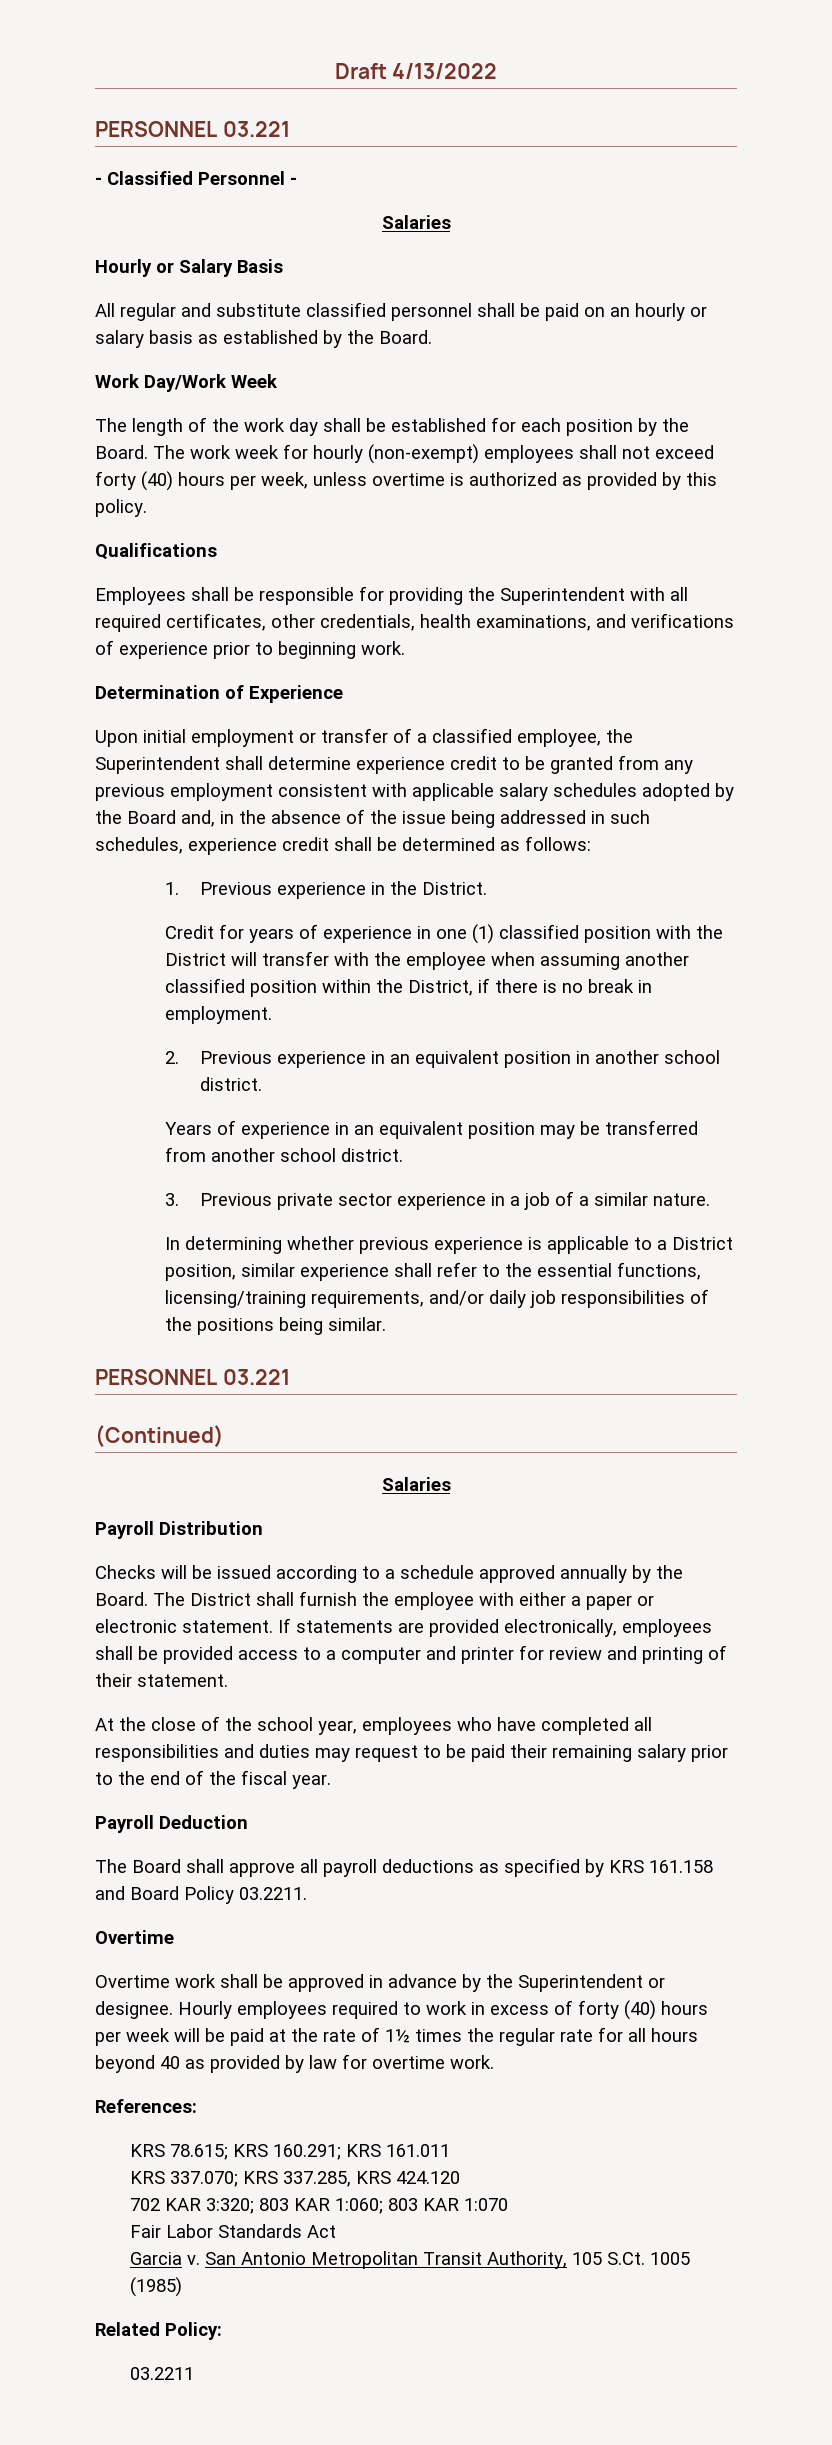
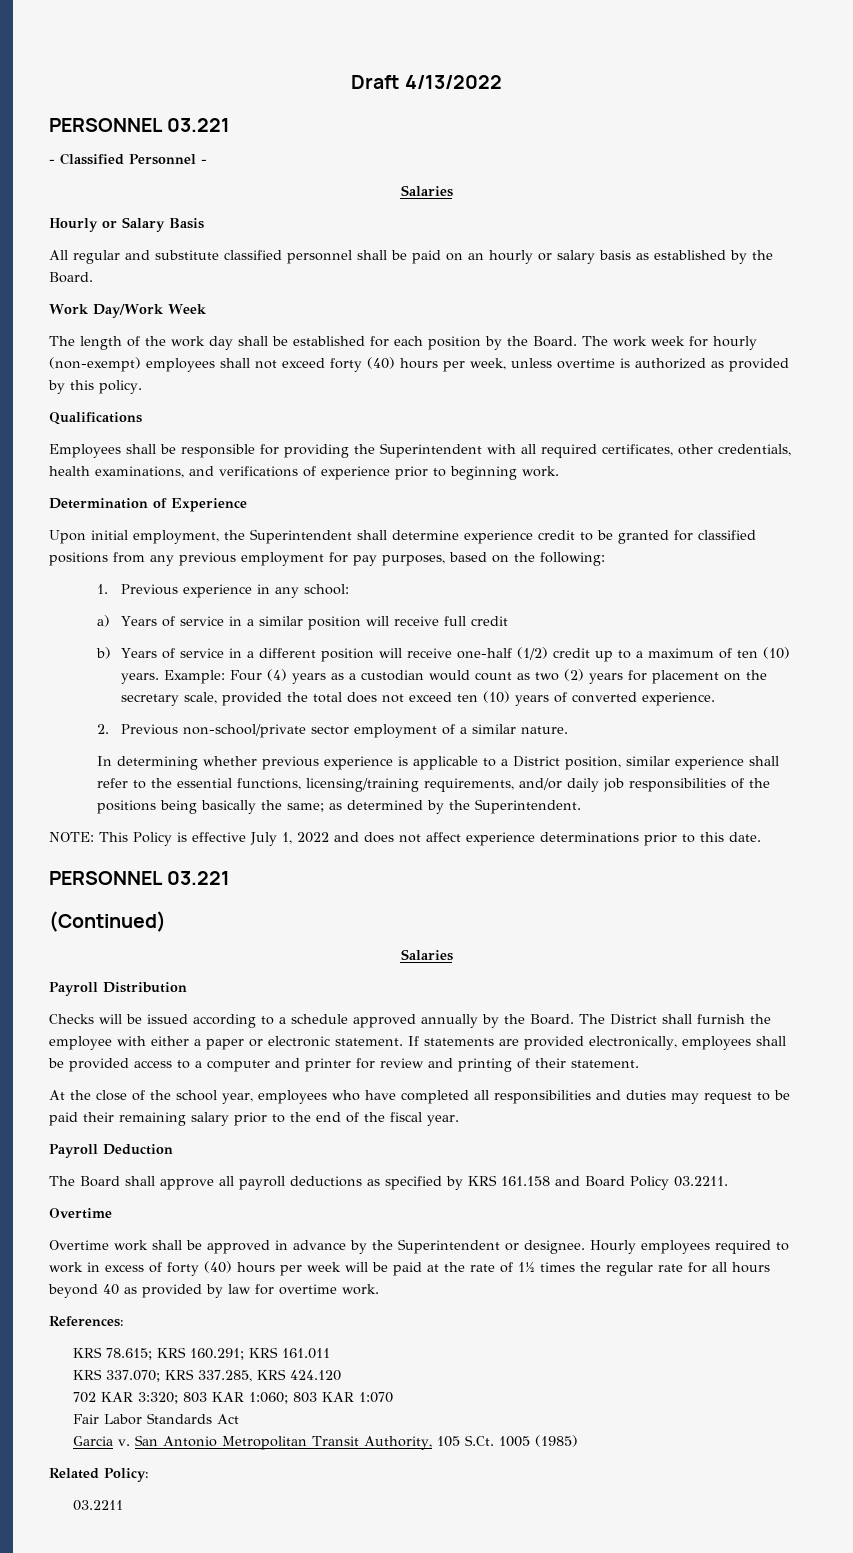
- Upon initial employment or transfer of a classified employee, the Superintendent shall determine experience credit to be granted from any previous employment consistent with applicable salary schedules adopted by the Board and, in the absence of the issue being addressed in such schedules, experience credit shall be determined as follows:
- 1. Previous experience in the District.
- Credit for years of experience in one (1) classified position with the District will transfer with the employee when assuming another classified position within the District, if there is no break in employment.
- 2. Previous experience in an equivalent position in another school district.
- Years of experience in an equivalent position may be transferred from another school district.
- 3. Previous private sector experience in a job of a similar nature.
+ Upon initial employment, the Superintendent shall determine experience credit to be granted for classified positions from any previous employment for pay purposes, based on the following:
+ 1. Previous experience in any school:
+ a) Years of service in a similar position will receive full credit
+ b) Years of service in a different position will receive one-half (1/2) credit up to a maximum of ten (10) years. Example: Four (4) years as a custodian would count as two (2) years for placement on the secretary scale, provided the total does not exceed ten (10) years of converted experience.
+ 2. Previous non-school/private sector employment of a similar nature.
- In determining whether previous experience is applicable to a District position, similar experience shall refer to the essential functions, licensing/training requirements, and/or daily job responsibilities of the positions being similar.
+ In determining whether previous experience is applicable to a District position, similar experience shall refer to the essential functions, licensing/training requirements, and/or daily job responsibilities of the positions being basically the same; as determined by the Superintendent.
+ NOTE: This Policy is effective July 1, 2022 and does not affect experience determinations prior to this date.

